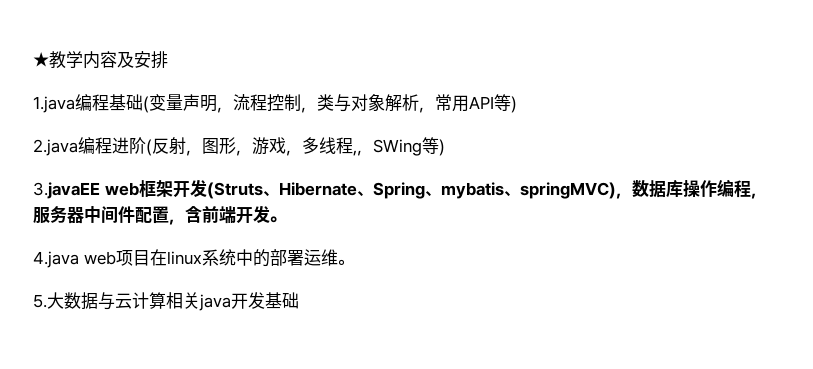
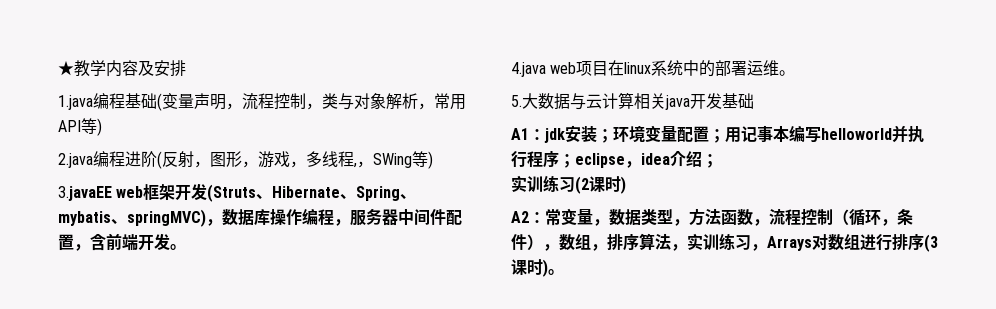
+ A1：jdk安装；环境变量配置；用记事本编写helloworld并执行程序；eclipse，idea介绍；
+ 实训练习(2课时)
+ A2：常变量，数据类型，方法函数，流程控制（循环，条件），数组，排序算法，实训练习，Arrays对数组进行排序(3课时)。

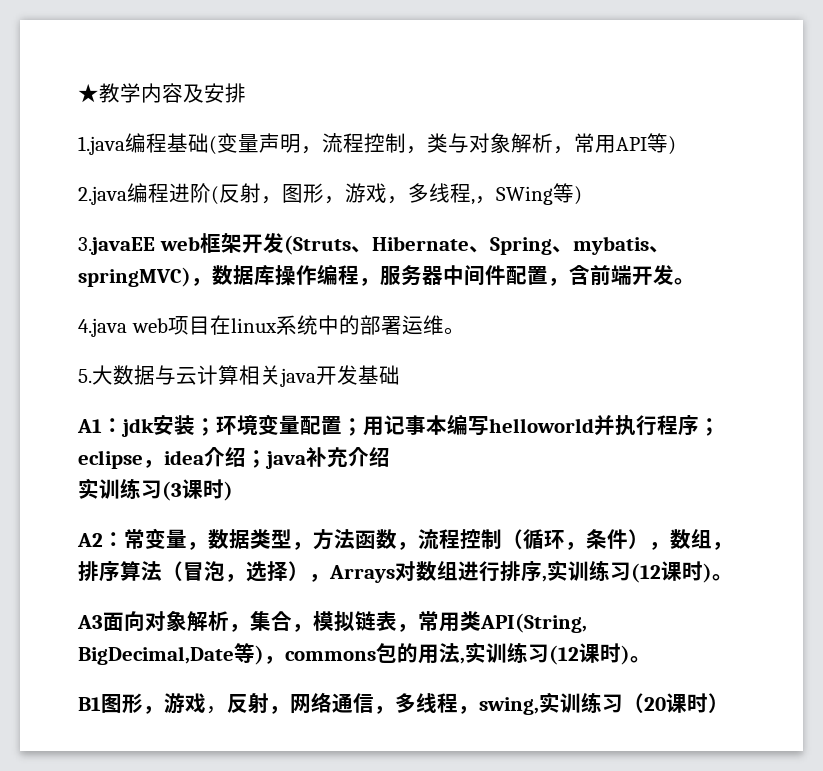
- A1：jdk安装；环境变量配置；用记事本编写helloworld并执行程序；eclipse，idea介绍；
- 实训练习(2课时)
+ A1：jdk安装；环境变量配置；用记事本编写helloworld并执行程序；eclipse，idea介绍；java补充介绍
+ 实训练习(3课时)
- A2：常变量，数据类型，方法函数，流程控制（循环，条件），数组，排序算法，实训练习，Arrays对数组进行排序(3课时)。
+ A2：常变量，数据类型，方法函数，流程控制（循环，条件），数组，排序算法（冒泡，选择），Arrays对数组进行排序,实训练习(12课时)。
+ A3面向对象解析，集合，模拟链表，常用类API(String, BigDecimal,Date等)，commons包的用法,实训练习(12课时)。
+ B1图形，游戏，反射，网络通信，多线程，swing,实训练习（20课时）

